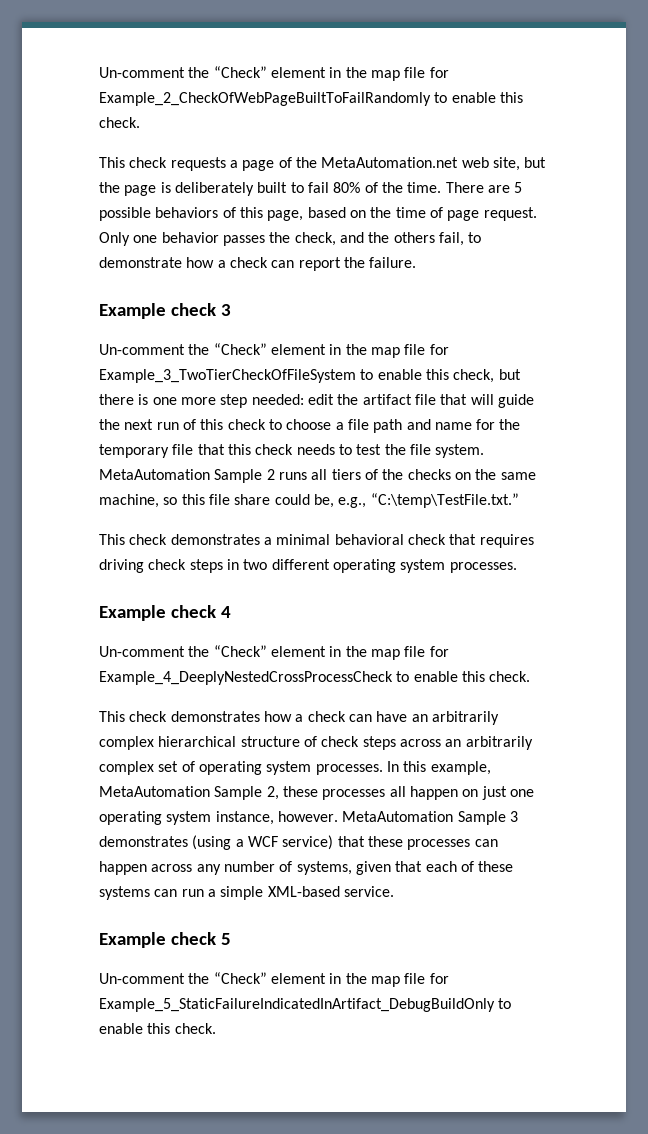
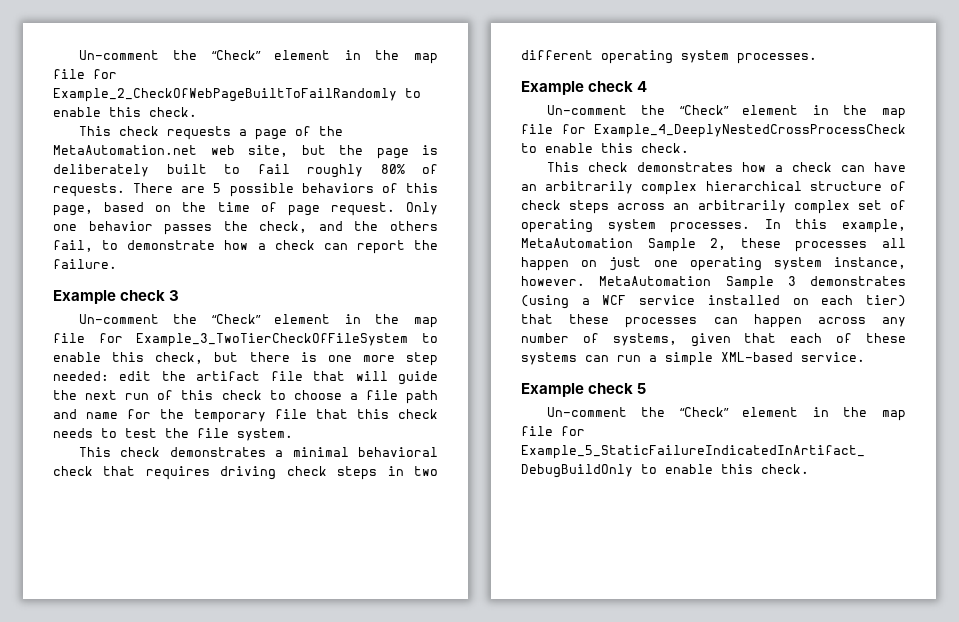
- This check requests a page of the MetaAutomation.net web site, but the page is deliberately built to fail 80% of the time.
+ This check requests a page of the MetaAutomation.net web site, but the page is deliberately built to fail roughly 80% of requests.
- MetaAutomation Sample 2 runs all tiers of the checks on the same machine, so this file share could be, e.g., “C:\temp\TestFile.txt.”
- MetaAutomation Sample 3 demonstrates (using a WCF service) that these processes can happen across any number of systems, given that each of these systems can run a simple XML-based service.
+ MetaAutomation Sample 3 demonstrates (using a WCF service installed on each tier) that these processes can happen across any number of systems, given that each of these systems can run a simple XML-based service.

